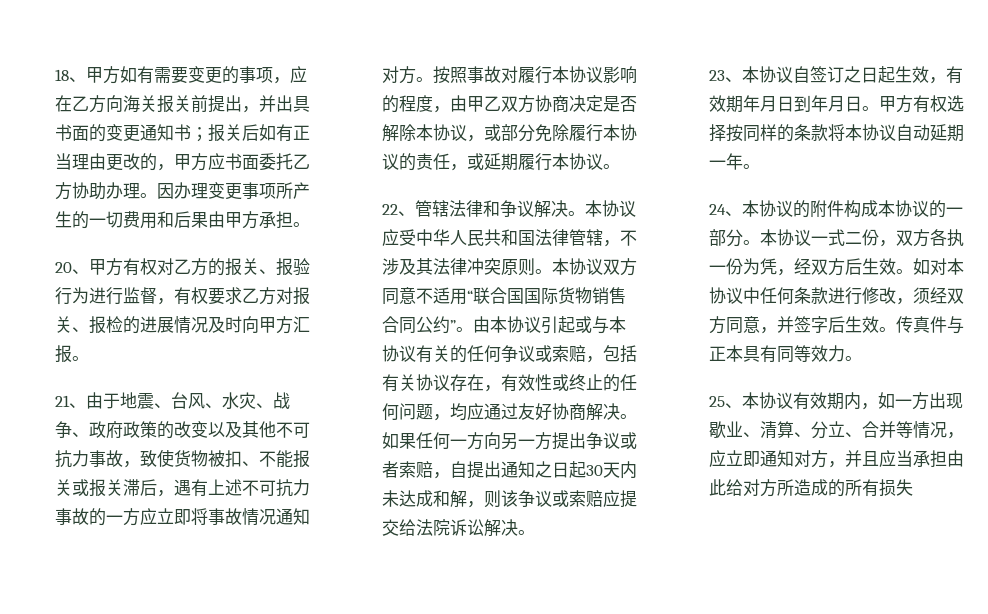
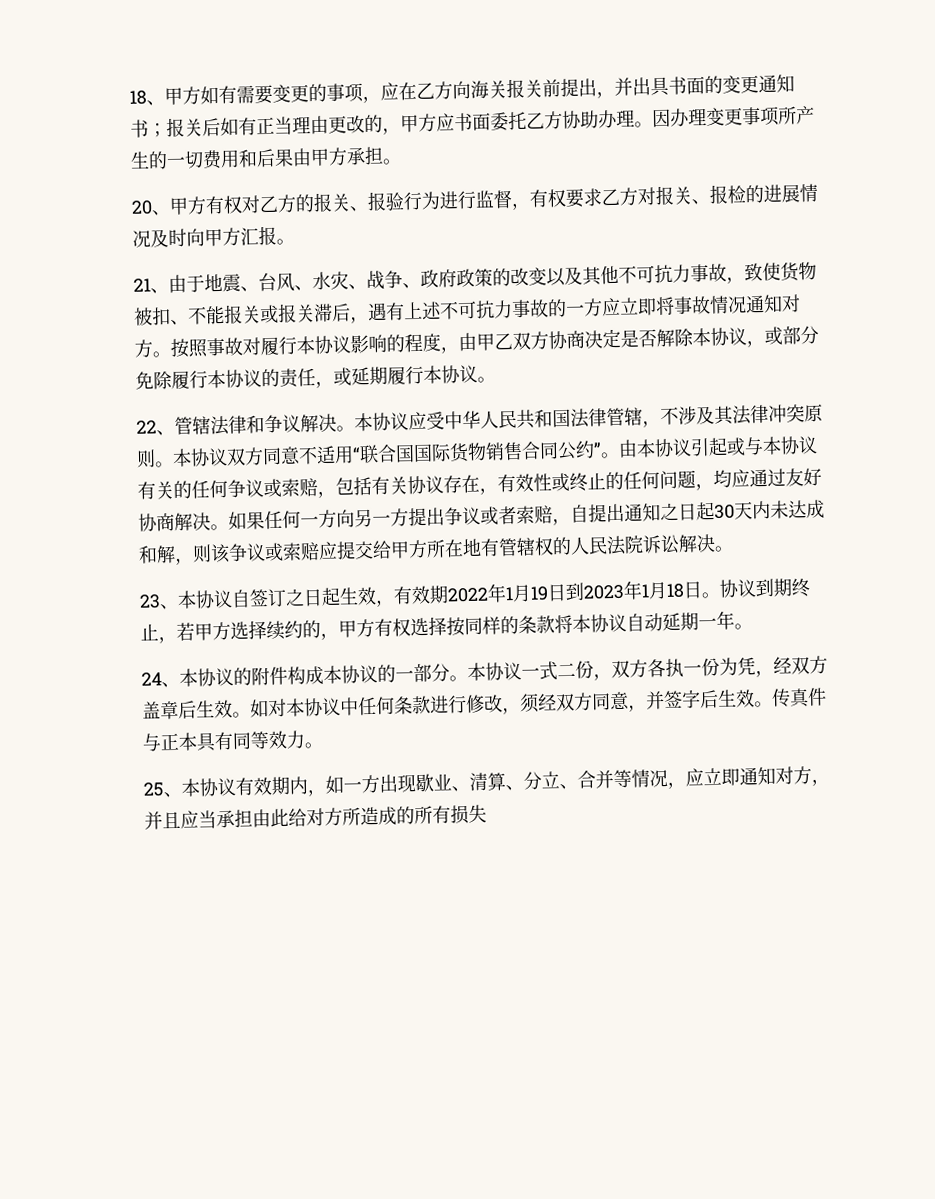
- 如果任何一方向另一方提出争议或者索赔，自提出通知之日起30天内未达成和解，则该争议或索赔应提交给法院诉讼解决。
+ 如果任何一方向另一方提出争议或者索赔，自提出通知之日起30天内未达成和解，则该争议或索赔应提交给甲方所在地有管辖权的人民法院诉讼解决。
- 23、本协议自签订之日起生效，有效期年月日到年月日。甲方有权选择按同样的条款将本协议自动延期一年。
+ 23、本协议自签订之日起生效，有效期2022年1月19日到2023年1月18日。协议到期终止，若甲方选择续约的，甲方有权选择按同样的条款将本协议自动延期一年。
- 本协议一式二份，双方各执一份为凭，经双方后生效。
+ 本协议一式二份，双方各执一份为凭，经双方盖章后生效。

